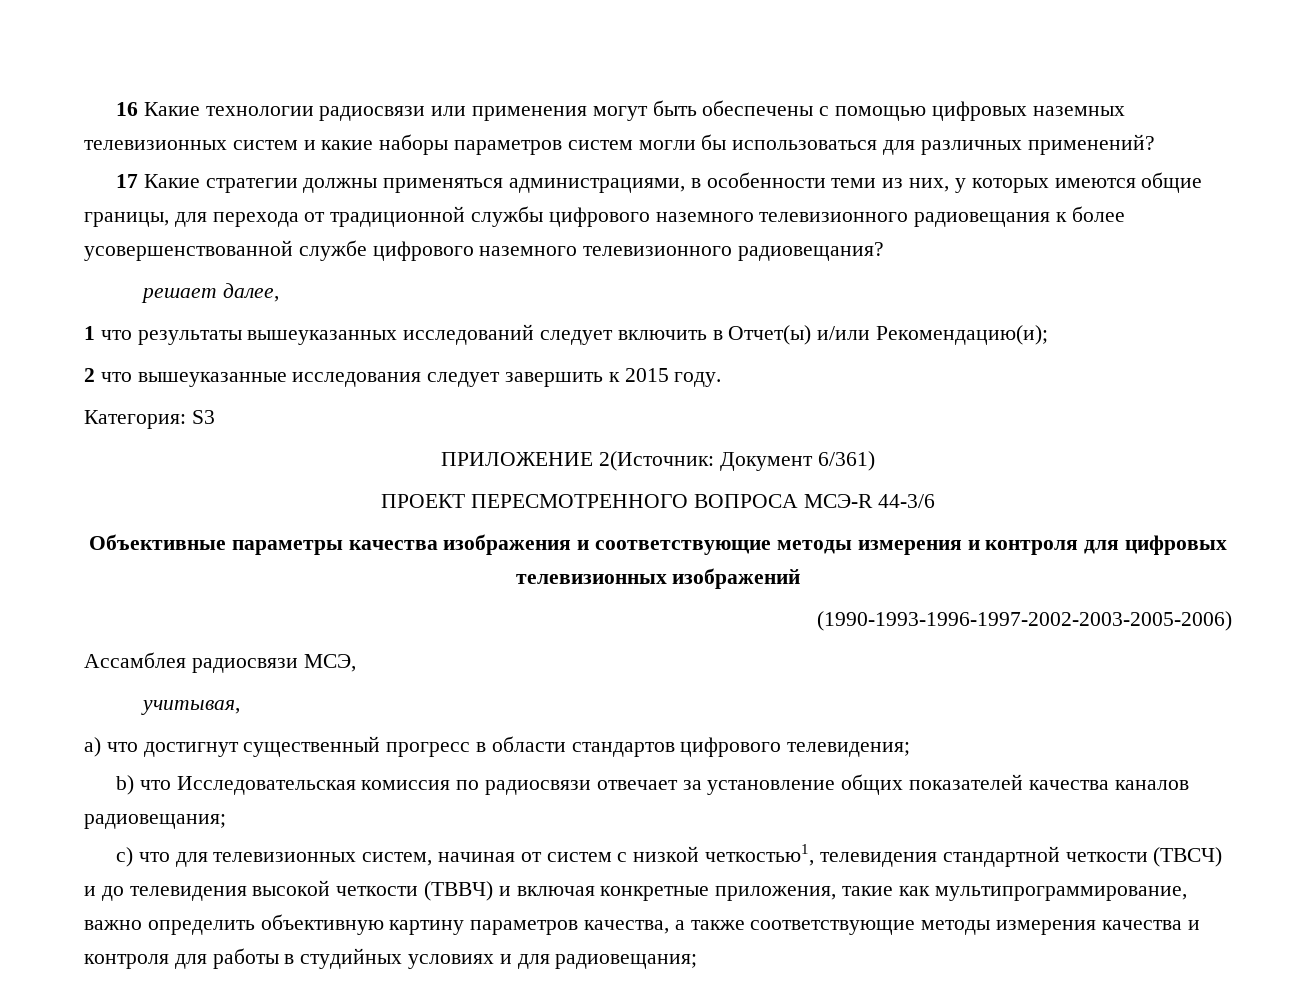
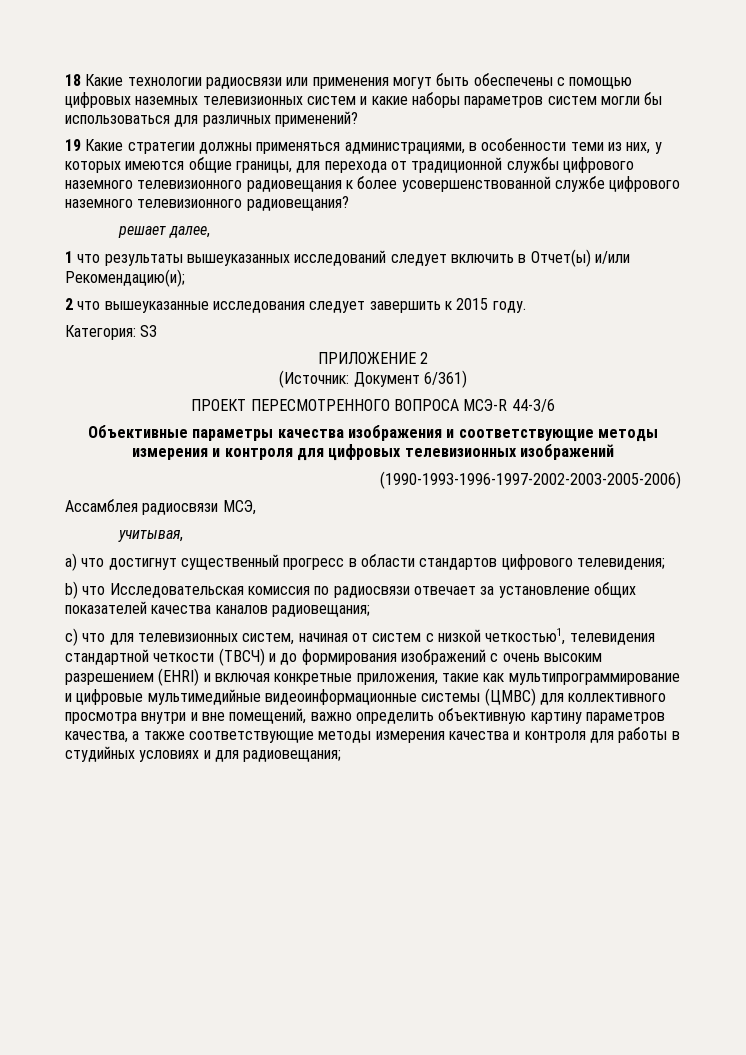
- 16 Какие технологии радиосвязи или применения могут быть обеспечены с помощью цифровых наземных телевизионных систем и какие наборы параметров систем могли бы использоваться для различных применений?
+ 18 Какие технологии радиосвязи или применения могут быть обеспечены с помощью цифровых наземных телевизионных систем и какие наборы параметров систем могли бы использоваться для различных применений?
- 17 Какие стратегии должны применяться администрациями, в особенности теми из них, у которых имеются общие границы, для перехода от традиционной службы цифрового наземного телевизионного радиовещания к более усовершенствованной службе цифрового наземного телевизионного радиовещания?
+ 19 Какие стратегии должны применяться администрациями, в особенности теми из них, у которых имеются общие границы, для перехода от традиционной службы цифрового наземного телевизионного радиовещания к более усовершенствованной службе цифрового наземного телевизионного радиовещания?
- ПРИЛОЖЕНИЕ 2(Источник: Документ 6/361)
+ ПРИЛОЖЕНИЕ 2
+ (Источник: Документ 6/361)
- c) что для телевизионных систем, начиная от систем с низкой четкостью1, телевидения стандартной четкости (ТВСЧ) и до телевидения высокой четкости (ТВВЧ) и включая конкретные приложения, такие как мультипрограммирование, важно определить объективную картину параметров качества, а также соответствующие методы измерения качества и контроля для работы в студийных условиях и для радиовещания;
+ c) что для телевизионных систем, начиная от систем с низкой четкостью1, телевидения стандартной четкости (ТВСЧ) и до формирования изображений с очень высоким разрешением (EHRI) и включая конкретные приложения, такие как мультипрограммирование и цифровые мультимедийные видеоинформационные системы (ЦМВС) для коллективного просмотра внутри и вне помещений, важно определить объективную картину параметров качества, а также соответствующие методы измерения качества и контроля для работы в студийных условиях и для радиовещания;

